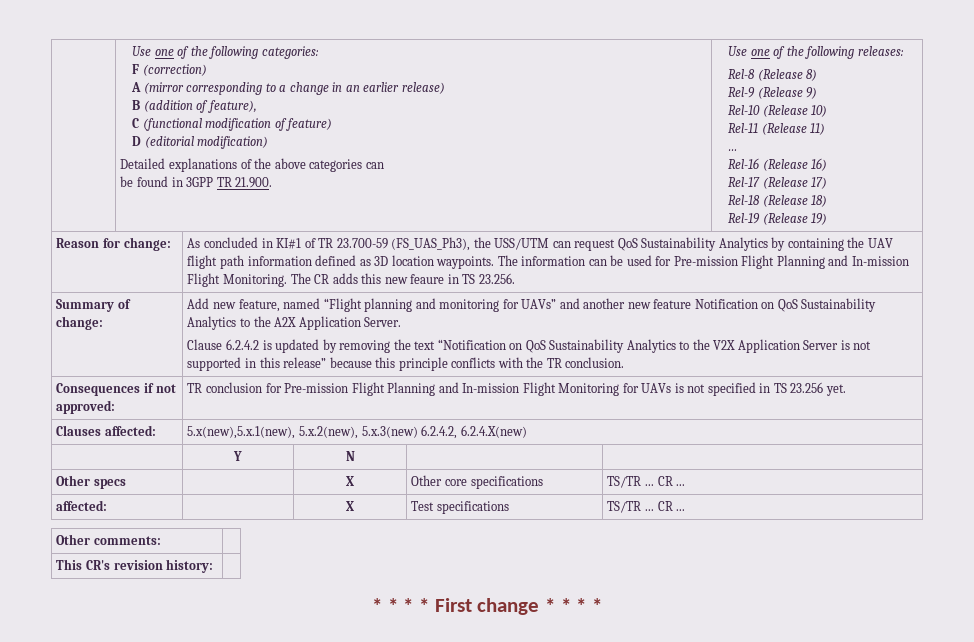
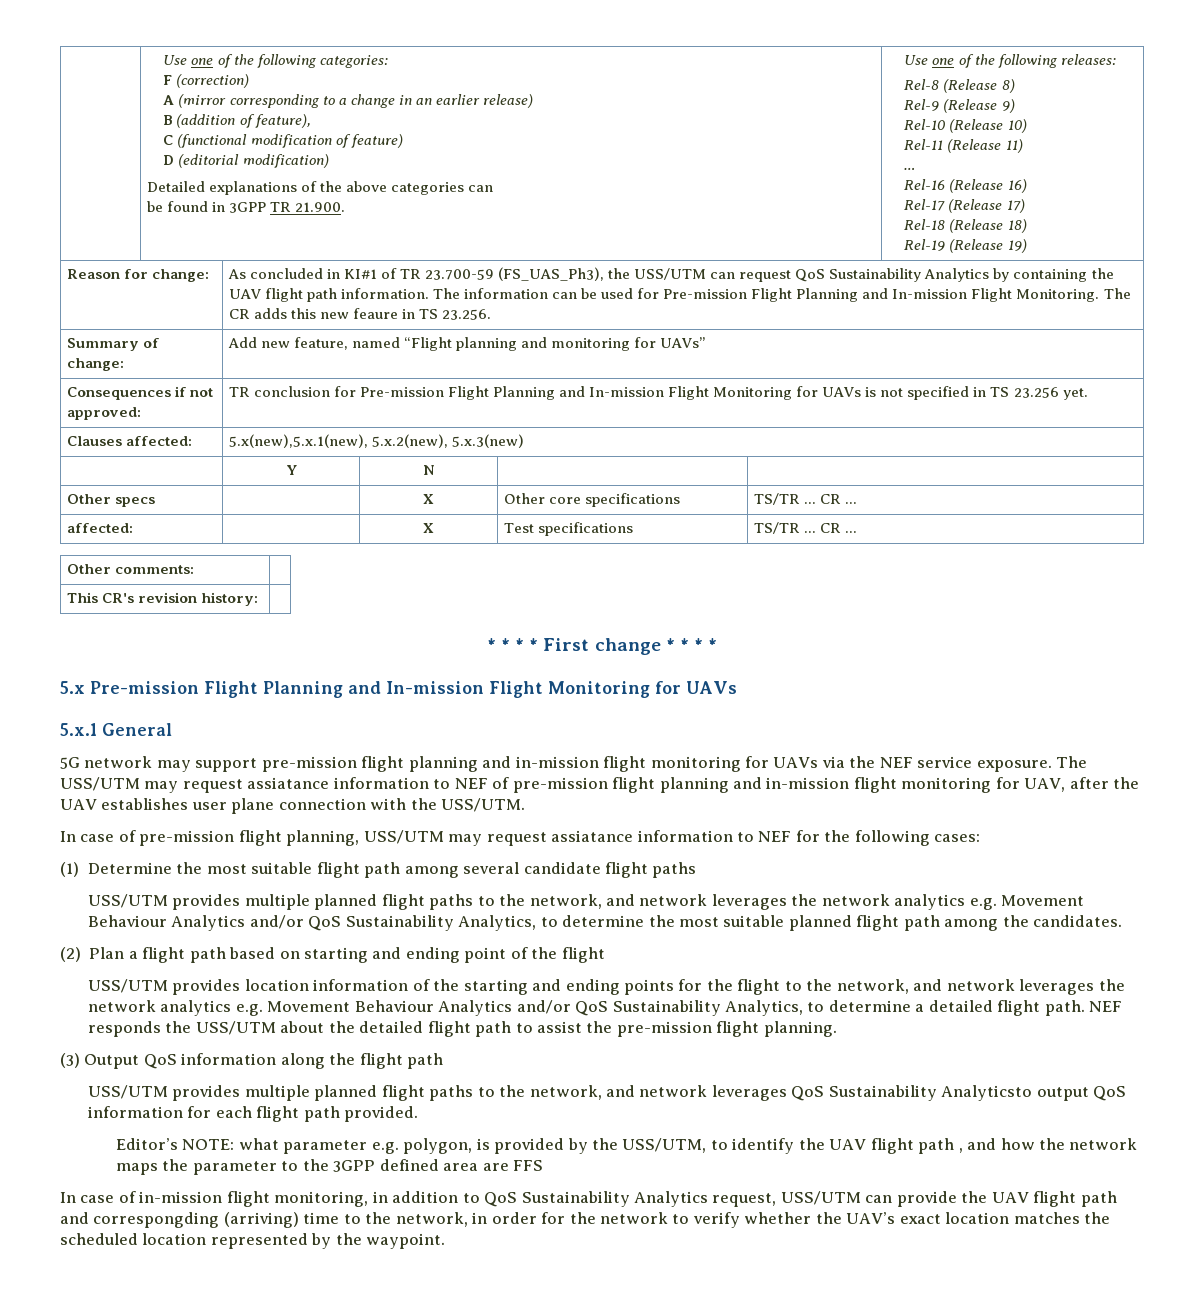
- As concluded in KI#1 of TR 23.700-59 (FS_UAS_Ph3), the USS/UTM can request QoS Sustainability Analytics by containing the UAV flight path information defined as 3D location waypoints.
+ As concluded in KI#1 of TR 23.700-59 (FS_UAS_Ph3), the USS/UTM can request QoS Sustainability Analytics by containing the UAV flight path information.
- Add new feature, named “Flight planning and monitoring for UAVs” and another new feature Notification on QoS Sustainability Analytics to the A2X Application Server.
- Clause 6.2.4.2 is updated by removing the text “Notification on QoS Sustainability Analytics to the V2X Application Server is not supported in this release” because this principle conflicts with the TR conclusion.
+ Add new feature, named “Flight planning and monitoring for UAVs”
- Clauses affected: | 5.x(new),5.x.1(new), 5.x.2(new), 5.x.3(new) 6.2.4.2, 6.2.4.X(new)
+ Clauses affected: | 5.x(new),5.x.1(new), 5.x.2(new), 5.x.3(new)
+ 5.x Pre-mission Flight Planning and In-mission Flight Monitoring for UAVs
+ 5.x.1 General
+ 5G network may support pre-mission flight planning and in-mission flight monitoring for UAVs via the NEF service exposure. The USS/UTM may request assiatance information to NEF of pre-mission flight planning and in-mission flight monitoring for UAV, after the UAV establishes user plane connection with the USS/UTM.
+ In case of pre-mission flight planning, USS/UTM may request assiatance information to NEF for the following cases:
+ (1) Determine the most suitable flight path among several candidate flight paths
+ USS/UTM provides multiple planned flight paths to the network, and network leverages the network analytics e.g. Movement Behaviour Analytics and/or QoS Sustainability Analytics, to determine the most suitable planned flight path among the candidates.
+ (2) Plan a flight path based on starting and ending point of the flight
+ USS/UTM provides location information of the starting and ending points for the flight to the network, and network leverages the network analytics e.g. Movement Behaviour Analytics and/or QoS Sustainability Analytics, to determine a detailed flight path. NEF responds the USS/UTM about the detailed flight path to assist the pre-mission flight planning.
+ (3) Output QoS information along the flight path
+ USS/UTM provides multiple planned flight paths to the network, and network leverages QoS Sustainability Analyticsto output QoS information for each flight path provided.
+ Editor’s NOTE: what parameter e.g. polygon, is provided by the USS/UTM, to identify the UAV flight path , and how the network maps the parameter to the 3GPP defined area are FFS
+ In case of in-mission flight monitoring, in addition to QoS Sustainability Analytics request, USS/UTM can provide the UAV flight path and correspongding (arriving) time to the network, in order for the network to verify whether the UAV’s exact location matches the scheduled location represented by the waypoint.

